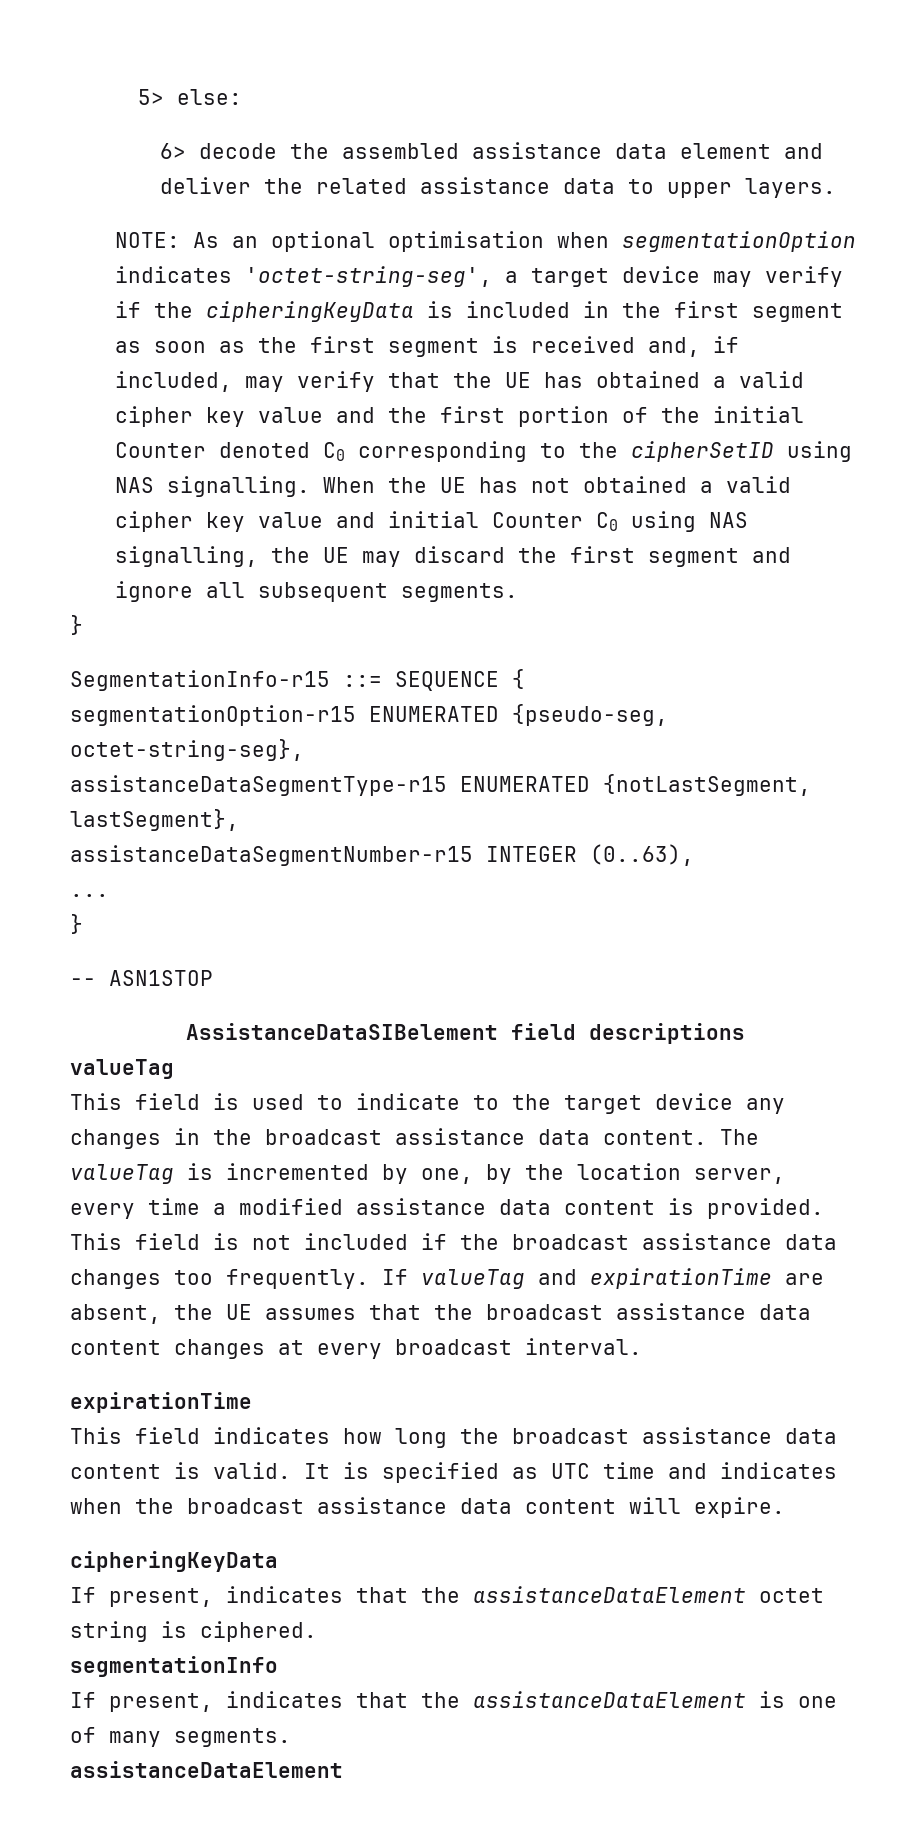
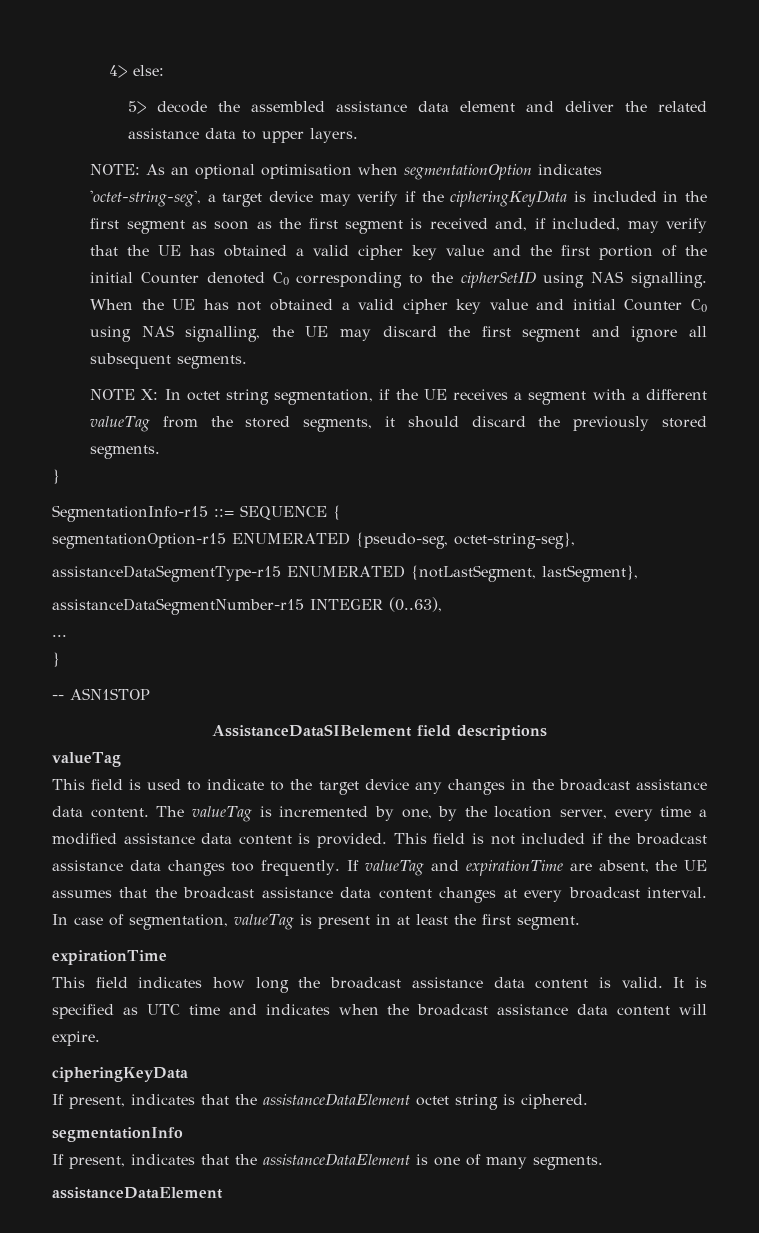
- 5> else:
+ 4> else:
- 6> decode the assembled assistance data element and deliver the related assistance data to upper layers.
+ 5> decode the assembled assistance data element and deliver the related assistance data to upper layers.
+ NOTE X: In octet string segmentation, if the UE receives a segment with a different valueTag from the stored segments, it should discard the previously stored segments.
+ In case of segmentation, valueTag is present in at least the first segment.

